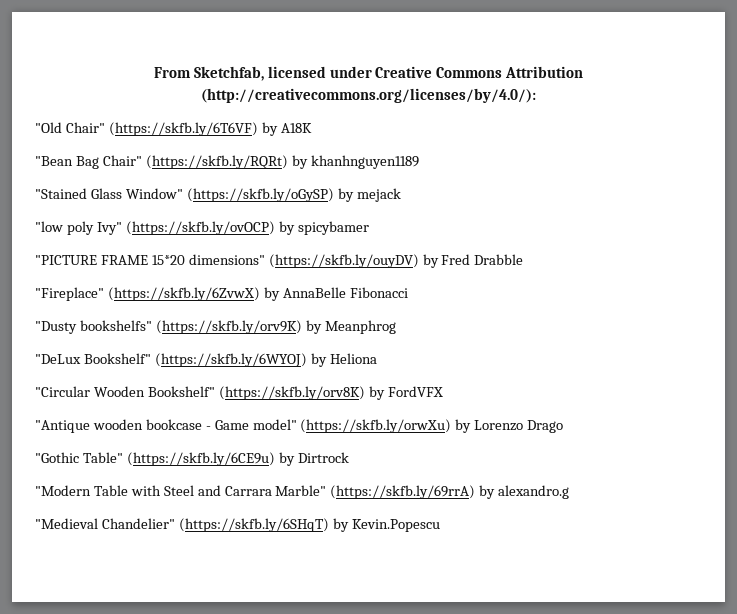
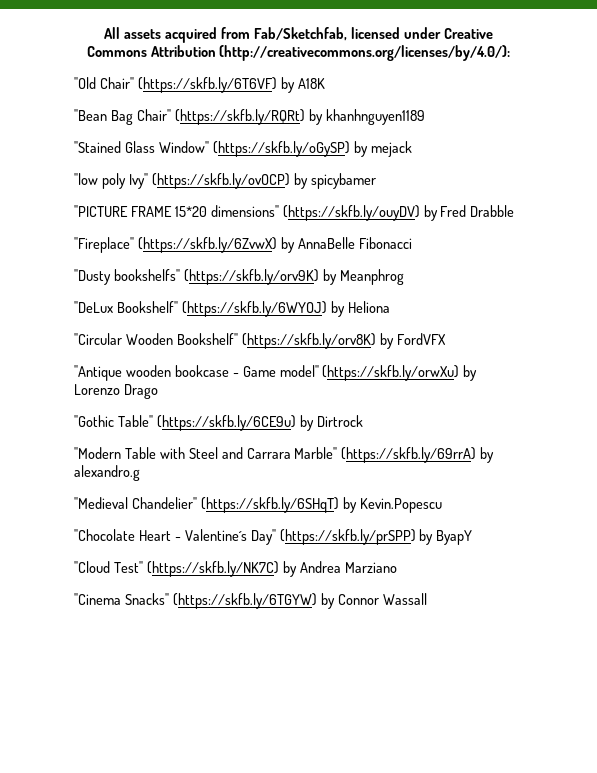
- From Sketchfab, licensed under Creative Commons Attribution (http://creativecommons.org/licenses/by/4.0/):
+ All assets acquired from Fab/Sketchfab, licensed under Creative Commons Attribution (http://creativecommons.org/licenses/by/4.0/):
+ "Chocolate Heart - Valentine´s Day" (https://skfb.ly/prSPP) by ByapY
+ "Cloud Test" (https://skfb.ly/NK7C) by Andrea Marziano
+ "Cinema Snacks" (https://skfb.ly/6TGYW) by Connor Wassall

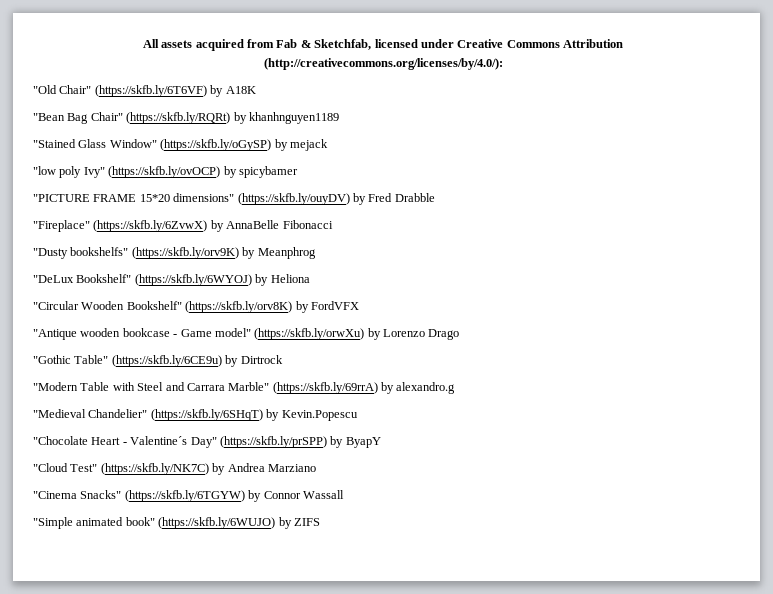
- All assets acquired from Fab/Sketchfab, licensed under Creative Commons Attribution (http://creativecommons.org/licenses/by/4.0/):
+ All assets acquired from Fab & Sketchfab, licensed under Creative Commons Attribution (http://creativecommons.org/licenses/by/4.0/):
+ "Simple animated book" (https://skfb.ly/6WUJO) by ZIFS

